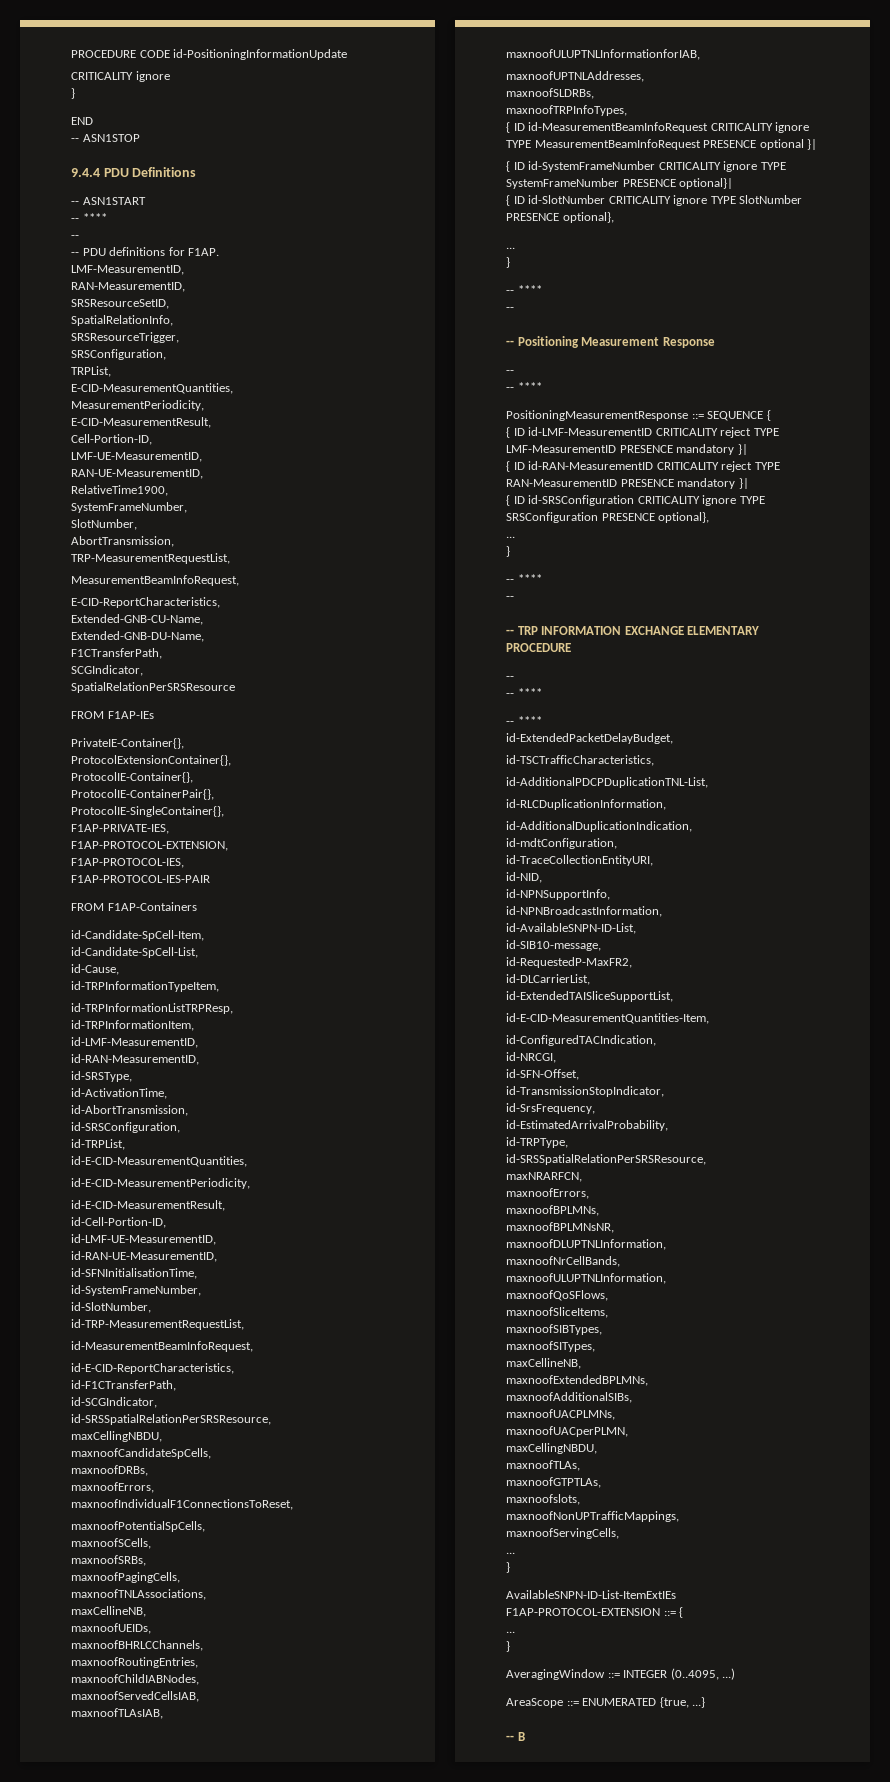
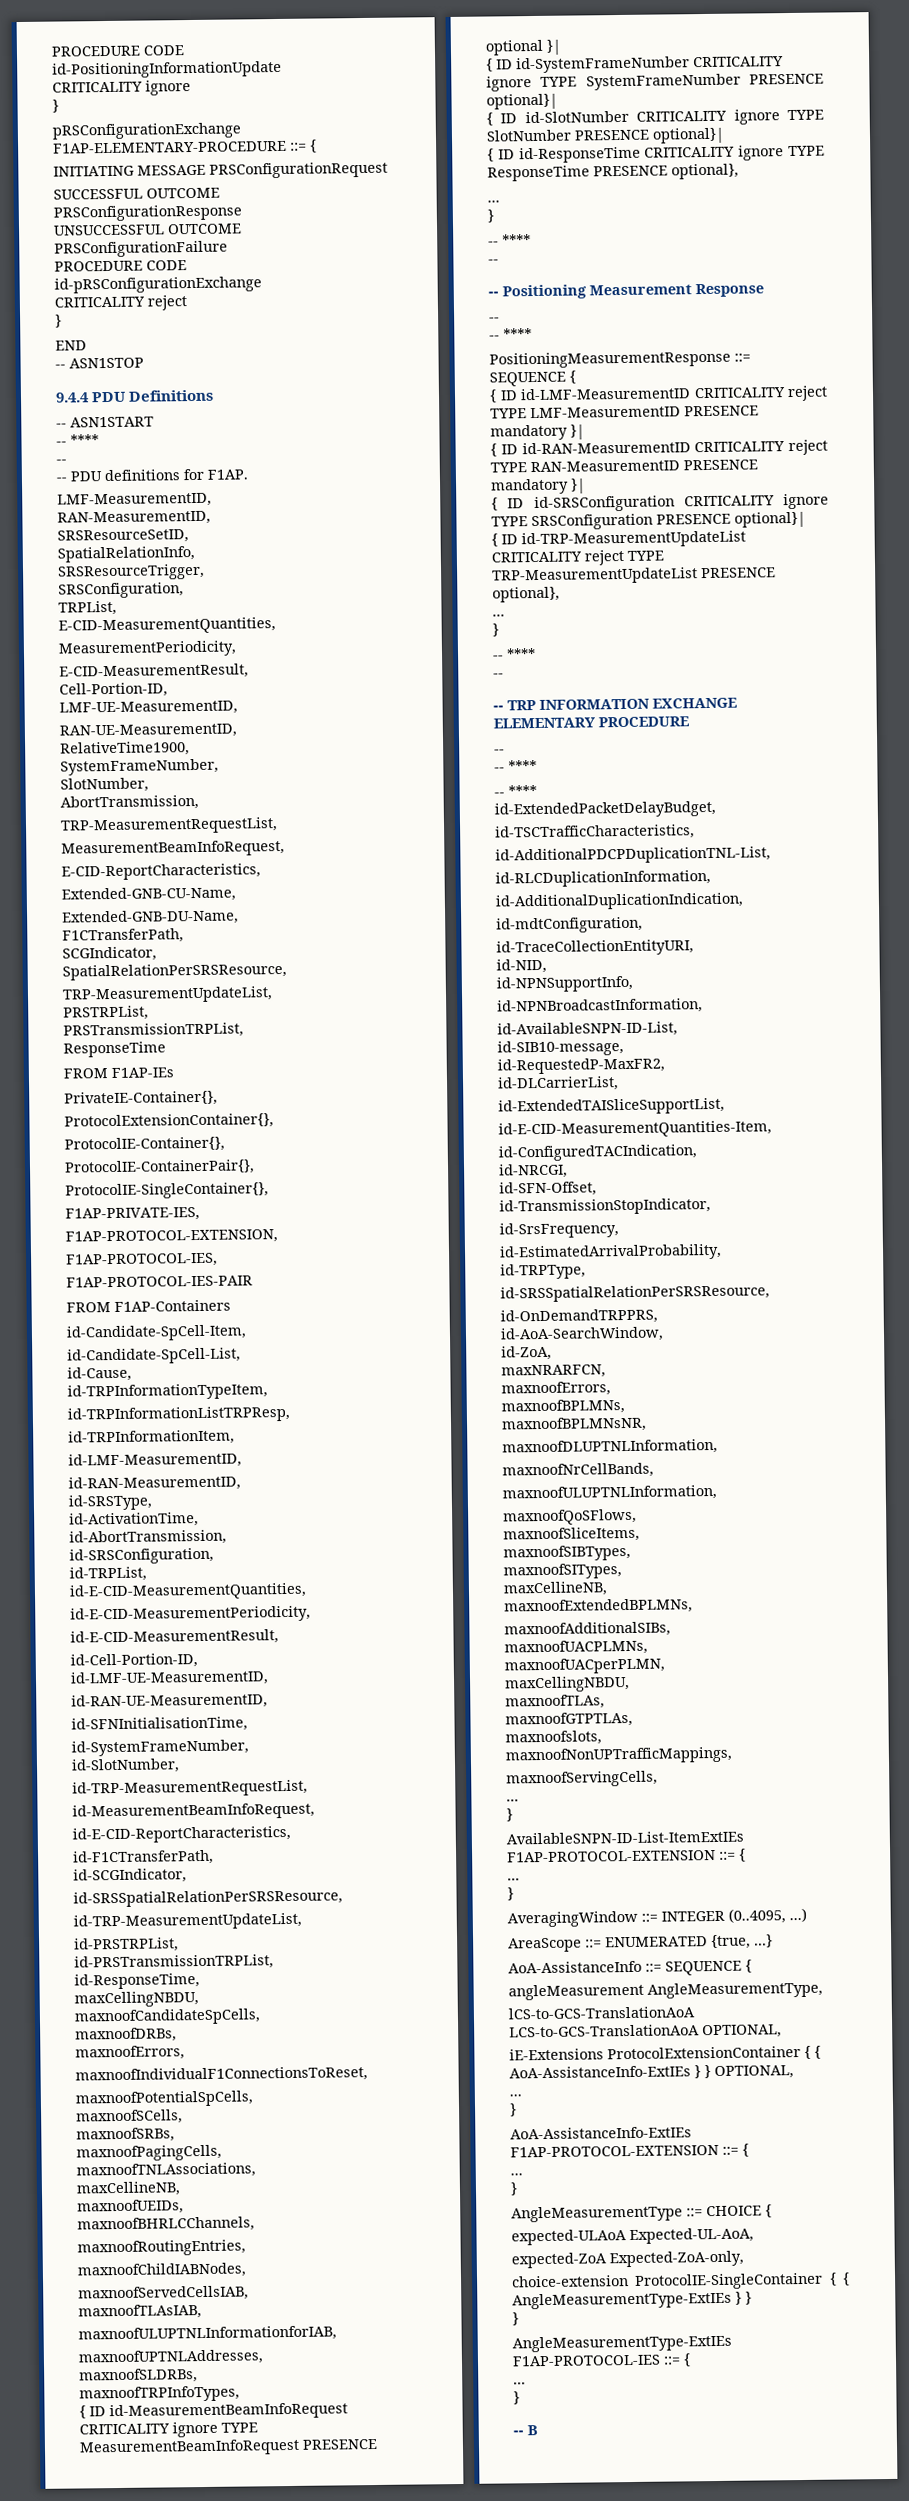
+ pRSConfigurationExchange F1AP-ELEMENTARY-PROCEDURE ::= {
+ INITIATING MESSAGE PRSConfigurationRequest
+ SUCCESSFUL OUTCOME PRSConfigurationResponse
+ UNSUCCESSFUL OUTCOME PRSConfigurationFailure
+ PROCEDURE CODE id-pRSConfigurationExchange
+ CRITICALITY reject
+ }
- SpatialRelationPerSRSResource
+ SpatialRelationPerSRSResource,
+ TRP-MeasurementUpdateList,
+ PRSTRPList,
+ PRSTransmissionTRPList,
+ ResponseTime
+ id-TRP-MeasurementUpdateList,
+ id-PRSTRPList,
+ id-PRSTransmissionTRPList,
+ id-ResponseTime,
- { ID id-SlotNumber CRITICALITY ignore TYPE SlotNumber PRESENCE optional},
+ { ID id-SlotNumber CRITICALITY ignore TYPE SlotNumber PRESENCE optional}|
+ { ID id-ResponseTime CRITICALITY ignore TYPE ResponseTime PRESENCE optional},
- { ID id-SRSConfiguration CRITICALITY ignore TYPE SRSConfiguration PRESENCE optional},
+ { ID id-SRSConfiguration CRITICALITY ignore TYPE SRSConfiguration PRESENCE optional}|
+ { ID id-TRP-MeasurementUpdateList CRITICALITY reject TYPE TRP-MeasurementUpdateList PRESENCE optional},
+ id-OnDemandTRPPRS,
+ id-AoA-SearchWindow,
+ id-ZoA,
+ AoA-AssistanceInfo ::= SEQUENCE {
+ angleMeasurement AngleMeasurementType,
+ lCS-to-GCS-TranslationAoA LCS-to-GCS-TranslationAoA OPTIONAL,
+ iE-Extensions ProtocolExtensionContainer { { AoA-AssistanceInfo-ExtIEs } } OPTIONAL,
+ ...
+ }
+ AoA-AssistanceInfo-ExtIEs F1AP-PROTOCOL-EXTENSION ::= {
+ ...
+ }
+ AngleMeasurementType ::= CHOICE {
+ expected-ULAoA Expected-UL-AoA,
+ expected-ZoA Expected-ZoA-only,
+ choice-extension ProtocolIE-SingleContainer { { AngleMeasurementType-ExtIEs } }
+ }
+ AngleMeasurementType-ExtIEs F1AP-PROTOCOL-IES ::= {
+ ...
+ }

